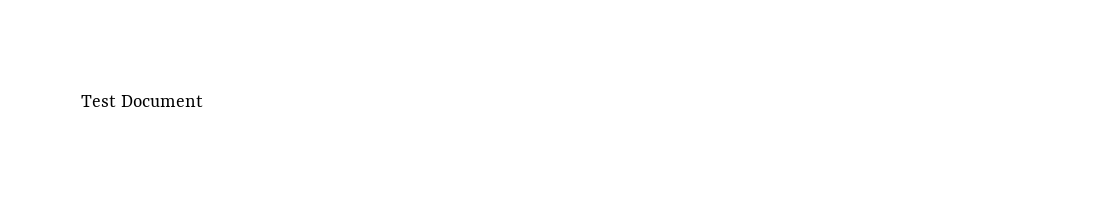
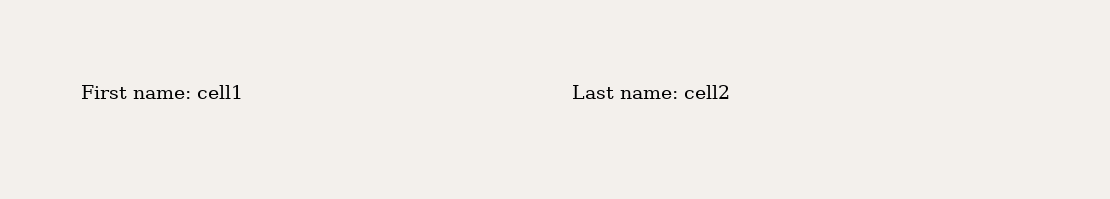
- Test Document
+ First name: cell1
+ Last name: cell2

